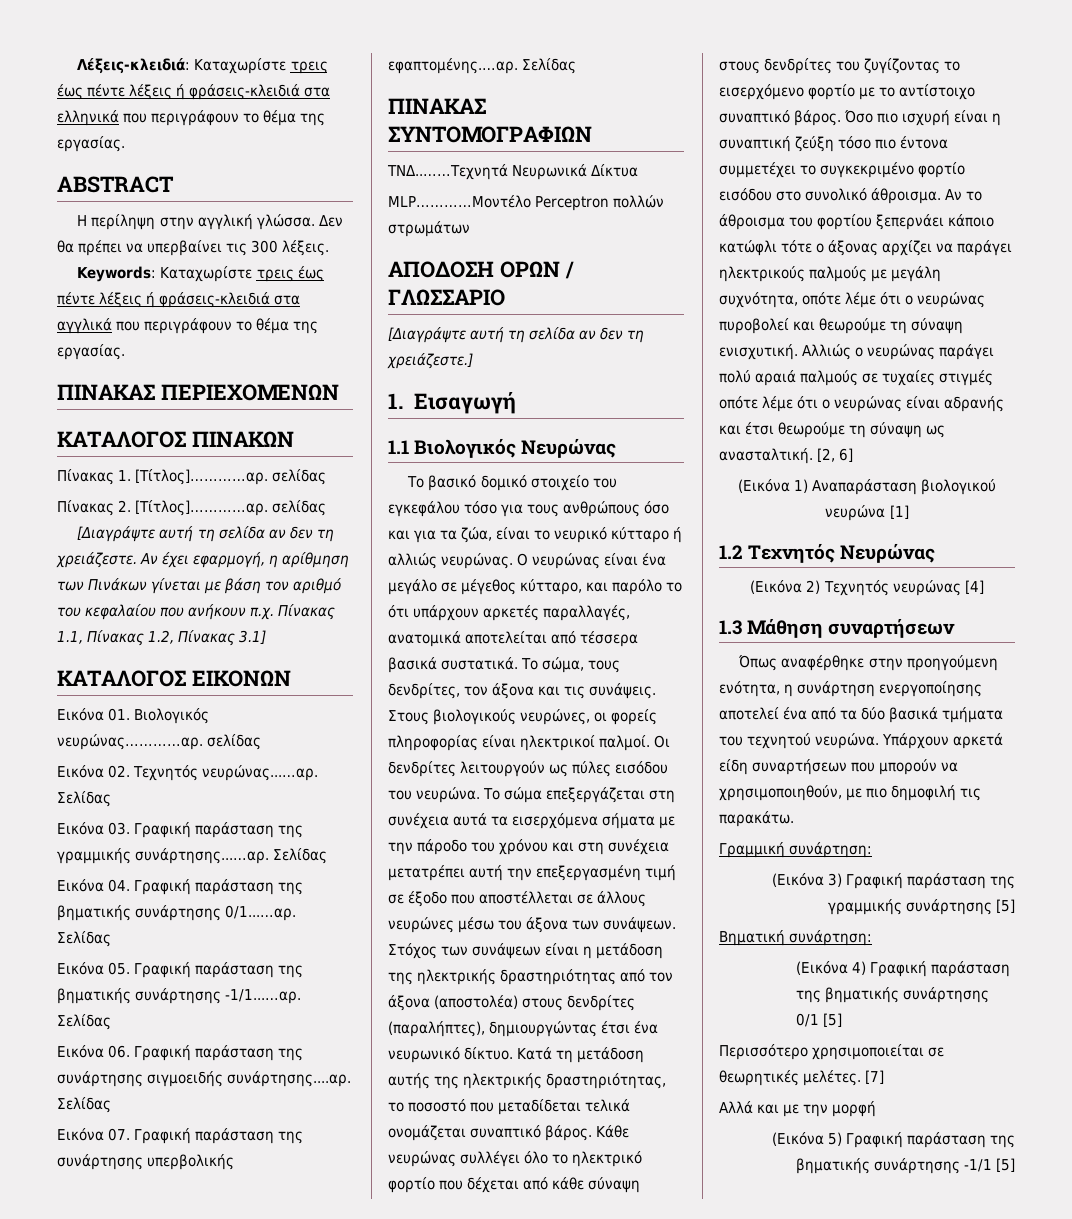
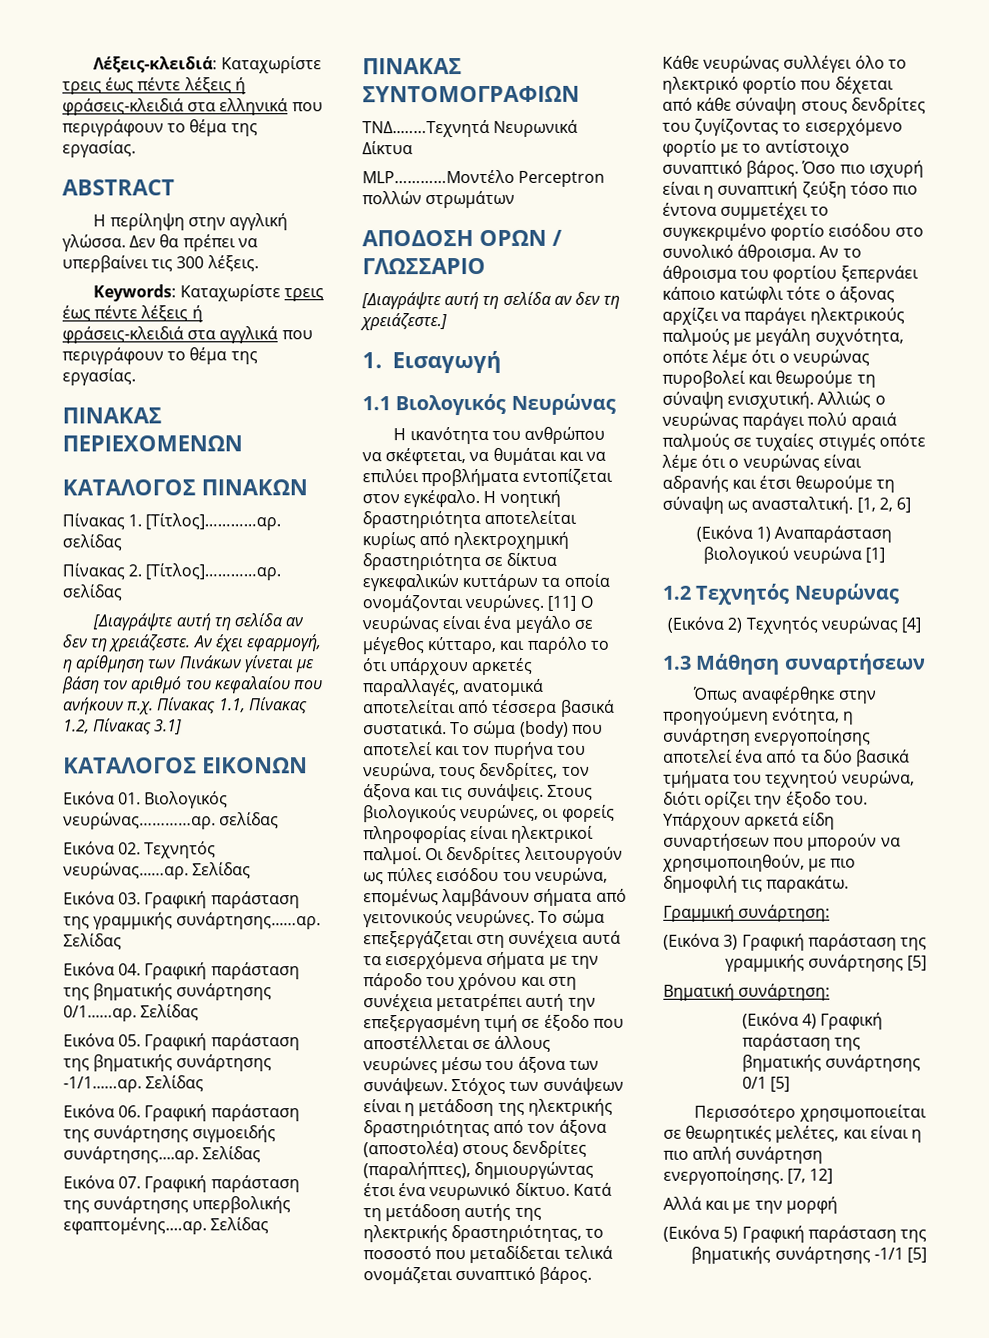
- Το βασικό δομικό στοιχείο του εγκεφάλου τόσο για τους ανθρώπους όσο και για τα ζώα, είναι το νευρικό κύτταρο ή αλλιώς νευρώνας. Ο νευρώνας είναι ένα μεγάλο σε μέγεθος κύτταρο, και παρόλο το ότι υπάρχουν αρκετές παραλλαγές, ανατομικά αποτελείται από τέσσερα βασικά συστατικά.
+ Η ικανότητα του ανθρώπου να σκέφτεται, να θυμάται και να επιλύει προβλήματα εντοπίζεται στον εγκέφαλο. Η νοητική δραστηριότητα αποτελείται κυρίως από ηλεκτροχημική δραστηριότητα σε δίκτυα εγκεφαλικών κυττάρων τα οποία ονομάζονται νευρώνες. [11] Ο νευρώνας είναι ένα μεγάλο σε μέγεθος κύτταρο, και παρόλο το ότι υπάρχουν αρκετές παραλλαγές, ανατομικά αποτελείται από τέσσερα βασικά συστατικά.
- Το σώμα, τους δενδρίτες, τον άξονα και τις συνάψεις.
+ Το σώμα (body) που αποτελεί και τον πυρήνα του νευρώνα, τους δενδρίτες, τον άξονα και τις συνάψεις.
- Οι δενδρίτες λειτουργούν ως πύλες εισόδου του νευρώνα.
+ Οι δενδρίτες λειτουργούν ως πύλες εισόδου του νευρώνα, επομένως λαμβάνουν σήματα από γειτονικούς νευρώνες.
- [2, 6]
+ [1, 2, 6]
- Όπως αναφέρθηκε στην προηγούμενη ενότητα, η συνάρτηση ενεργοποίησης αποτελεί ένα από τα δύο βασικά τμήματα του τεχνητού νευρώνα.
+ Όπως αναφέρθηκε στην προηγούμενη ενότητα, η συνάρτηση ενεργοποίησης αποτελεί ένα από τα δύο βασικά τμήματα του τεχνητού νευρώνα, διότι ορίζει την έξοδο του.
- Περισσότερο χρησιμοποιείται σε θεωρητικές μελέτες. [7]
+ Περισσότερο χρησιμοποιείται σε θεωρητικές μελέτες, και είναι η πιο απλή συνάρτηση ενεργοποίησης. [7, 12]

